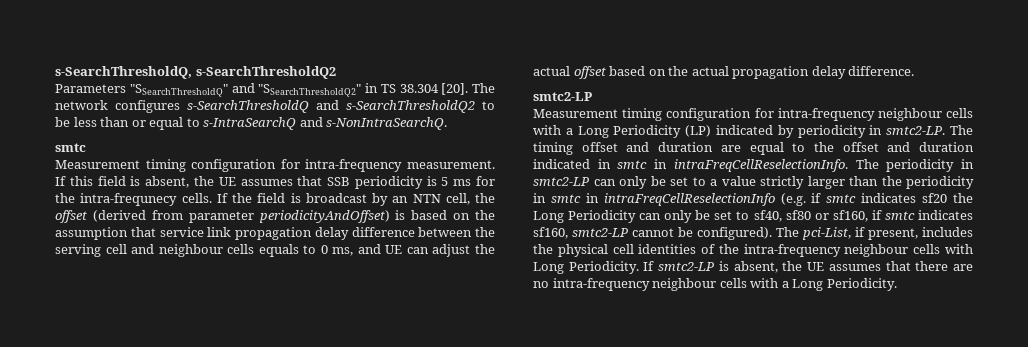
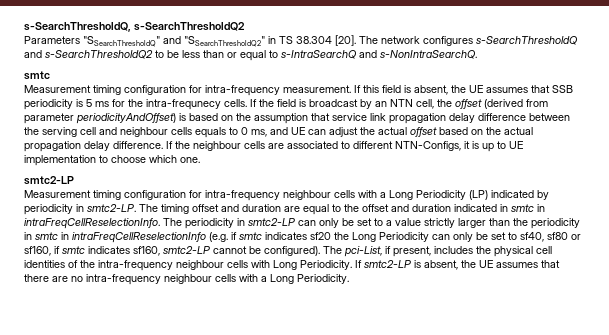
+ If the neighbour cells are associated to different NTN-Configs, it is up to UE implementation to choose which one.

